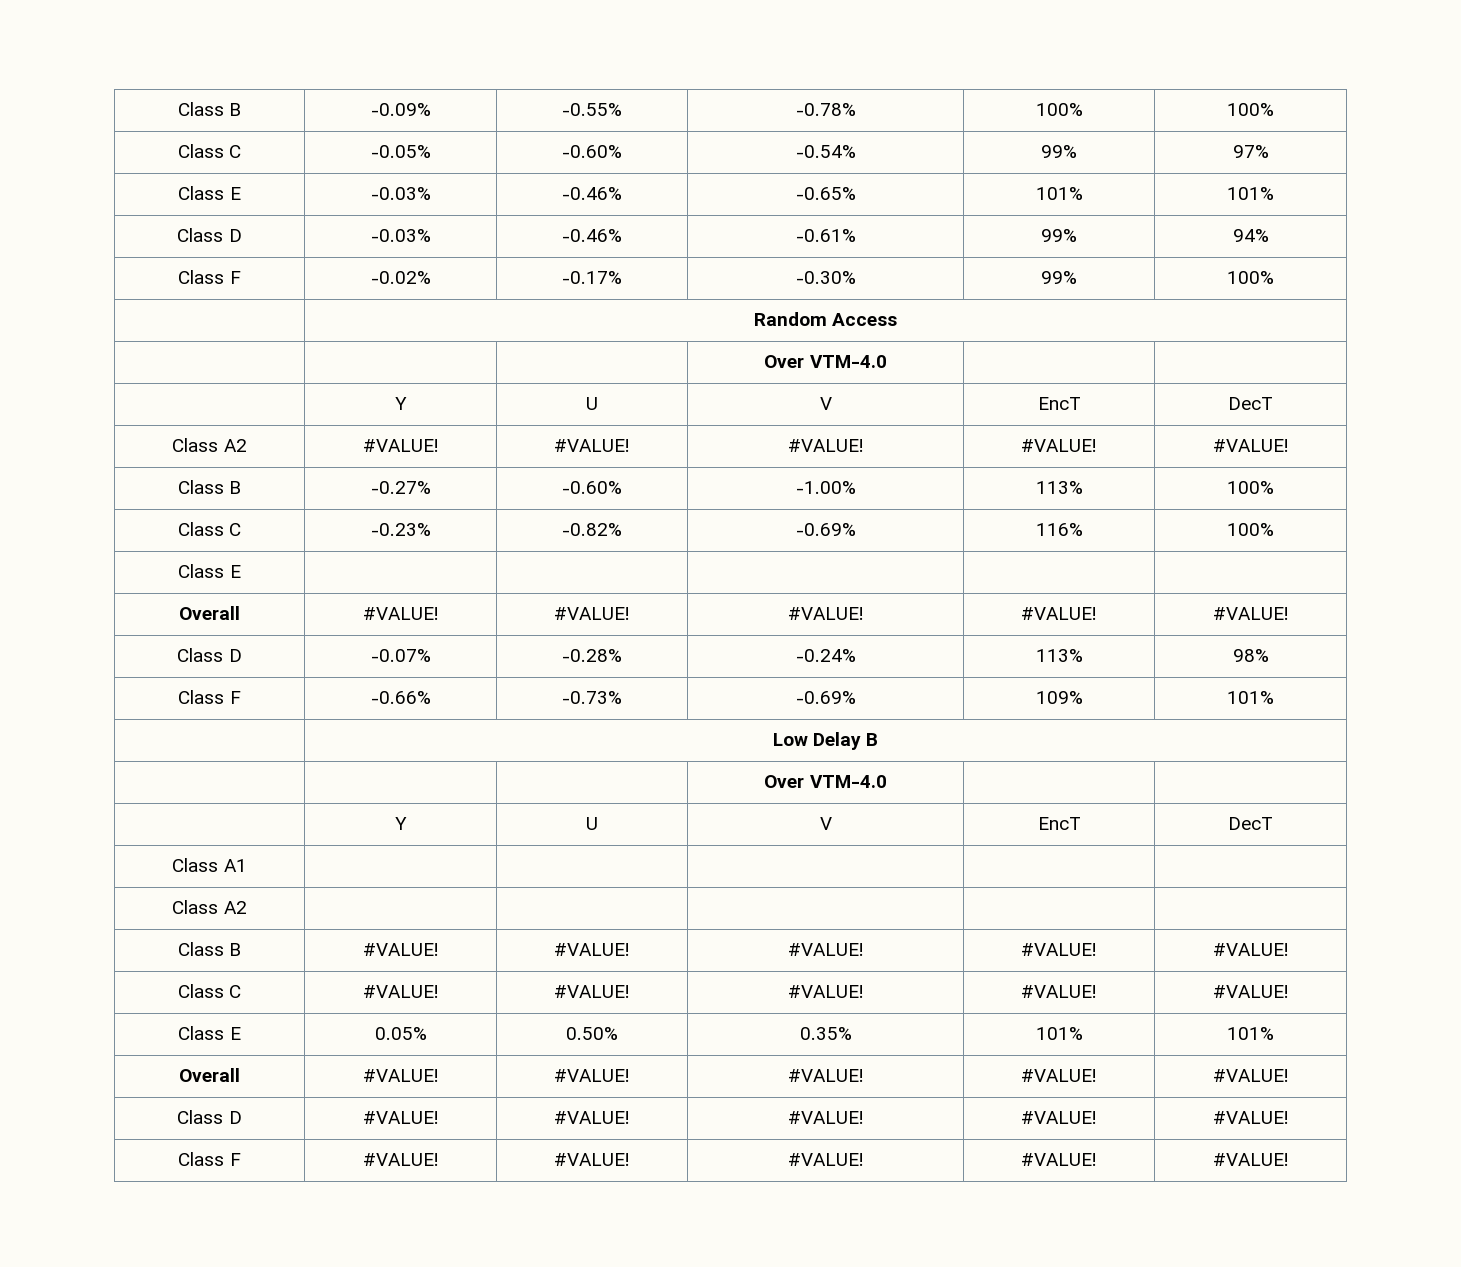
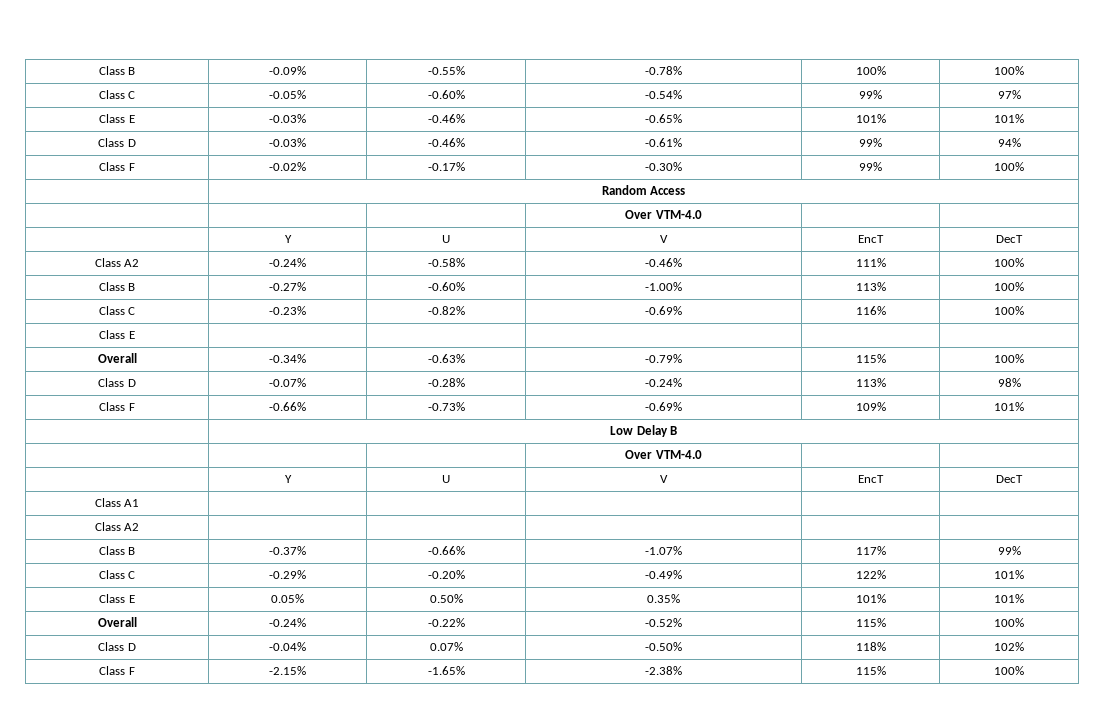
- Class A2 | #VALUE! | #VALUE! | #VALUE! | #VALUE! | #VALUE!
+ Class A2 | -0.24% | -0.58% | -0.46% | 111% | 100%
  Class E | | | | |
- Overall | #VALUE! | #VALUE! | #VALUE! | #VALUE! | #VALUE!
+ Overall | -0.34% | -0.63% | -0.79% | 115% | 100%
- Class B | #VALUE! | #VALUE! | #VALUE! | #VALUE! | #VALUE!
- Class C | #VALUE! | #VALUE! | #VALUE! | #VALUE! | #VALUE!
+ Class B | -0.37% | -0.66% | -1.07% | 117% | 99%
+ Class C | -0.29% | -0.20% | -0.49% | 122% | 101%
  Class E | 0.05% | 0.50% | 0.35% | 101% | 101%
- Overall | #VALUE! | #VALUE! | #VALUE! | #VALUE! | #VALUE!
- Class D | #VALUE! | #VALUE! | #VALUE! | #VALUE! | #VALUE!
- Class F | #VALUE! | #VALUE! | #VALUE! | #VALUE! | #VALUE!
+ Overall | -0.24% | -0.22% | -0.52% | 115% | 100%
+ Class D | -0.04% | 0.07% | -0.50% | 118% | 102%
+ Class F | -2.15% | -1.65% | -2.38% | 115% | 100%

